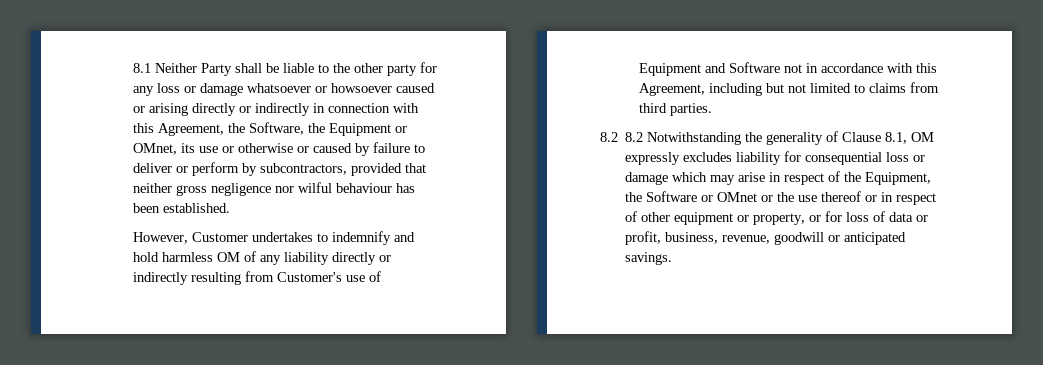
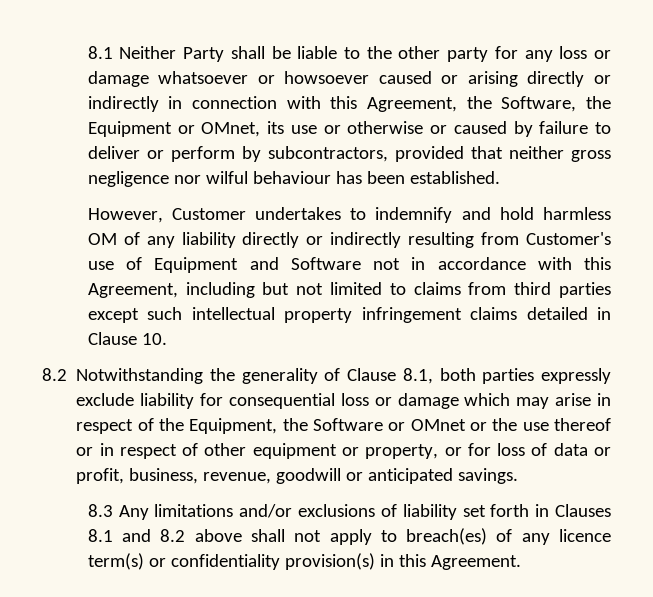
- However, Customer undertakes to indemnify and hold harmless OM of any liability directly or indirectly resulting from Customer's use of Equipment and Software not in accordance with this Agreement, including but not limited to claims from third parties.
- 8.2 8.2 Notwithstanding the generality of Clause 8.1, OM expressly excludes liability for consequential loss or damage which may arise in respect of the Equipment, the Software or OMnet or the use thereof or in respect of other equipment or property, or for loss of data or profit, business, revenue, goodwill or anticipated savings.
+ However, Customer undertakes to indemnify and hold harmless OM of any liability directly or indirectly resulting from Customer's use of Equipment and Software not in accordance with this Agreement, including but not limited to claims from third parties except such intellectual property infringement claims detailed in Clause 10.
+ 8.2 Notwithstanding the generality of Clause 8.1, both parties expressly exclude liability for consequential loss or damage which may arise in respect of the Equipment, the Software or OMnet or the use thereof or in respect of other equipment or property, or for loss of data or profit, business, revenue, goodwill or anticipated savings.
+ 8.3 Any limitations and/or exclusions of liability set forth in Clauses 8.1 and 8.2 above shall not apply to breach(es) of any licence term(s) or confidentiality provision(s) in this Agreement.

